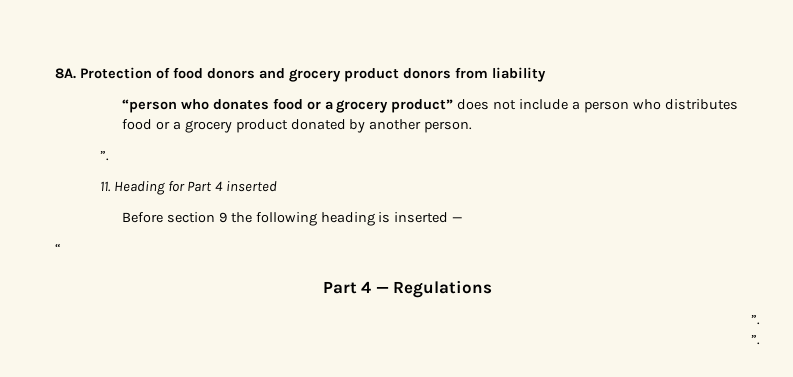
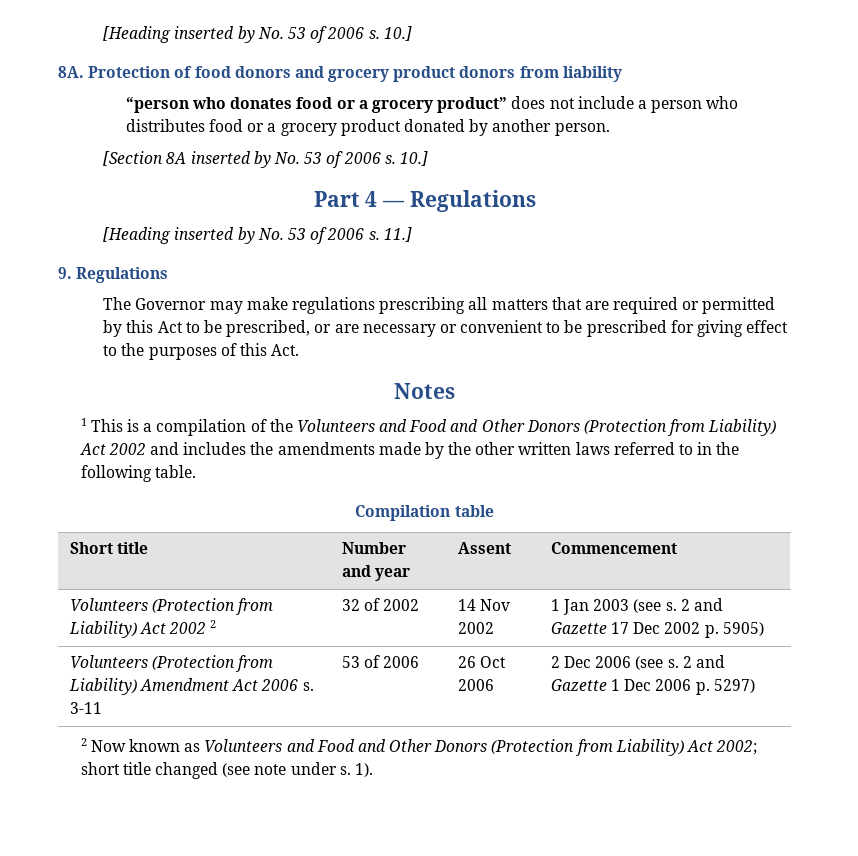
+ [Heading inserted by No. 53 of 2006 s. 10.]
  “person who donates food or a grocery product” does not include a person who distributes food or a grocery product donated by another person.
- ”.
- 11. Heading for Part 4 inserted
- Before section 9 the following heading is inserted —
- “
+ [Section 8A inserted by No. 53 of 2006 s. 10.]
  Part 4 — Regulations
- ”.
- ”.
+ [Heading inserted by No. 53 of 2006 s. 11.]
+ 9. Regulations
+ The Governor may make regulations prescribing all matters that are required or permitted by this Act to be prescribed, or are necessary or convenient to be prescribed for giving effect to the purposes of this Act.
+ Notes
+ 1 This is a compilation of the Volunteers and Food and Other Donors (Protection from Liability) Act 2002 and includes the amendments made by the other written laws referred to in the following table.
+ Compilation table
+ Short title | Number and year | Assent | Commencement
+ Volunteers (Protection from Liability) Act 2002 2 | 32 of 2002 | 14 Nov 2002 | 1 Jan 2003 (see s. 2 and Gazette 17 Dec 2002 p. 5905)
+ Volunteers (Protection from Liability) Amendment Act 2006 s. 3-11 | 53 of 2006 | 26 Oct 2006 | 2 Dec 2006 (see s. 2 and Gazette 1 Dec 2006 p. 5297)
+ 2 Now known as Volunteers and Food and Other Donors (Protection from Liability) Act 2002; short title changed (see note under s. 1).

